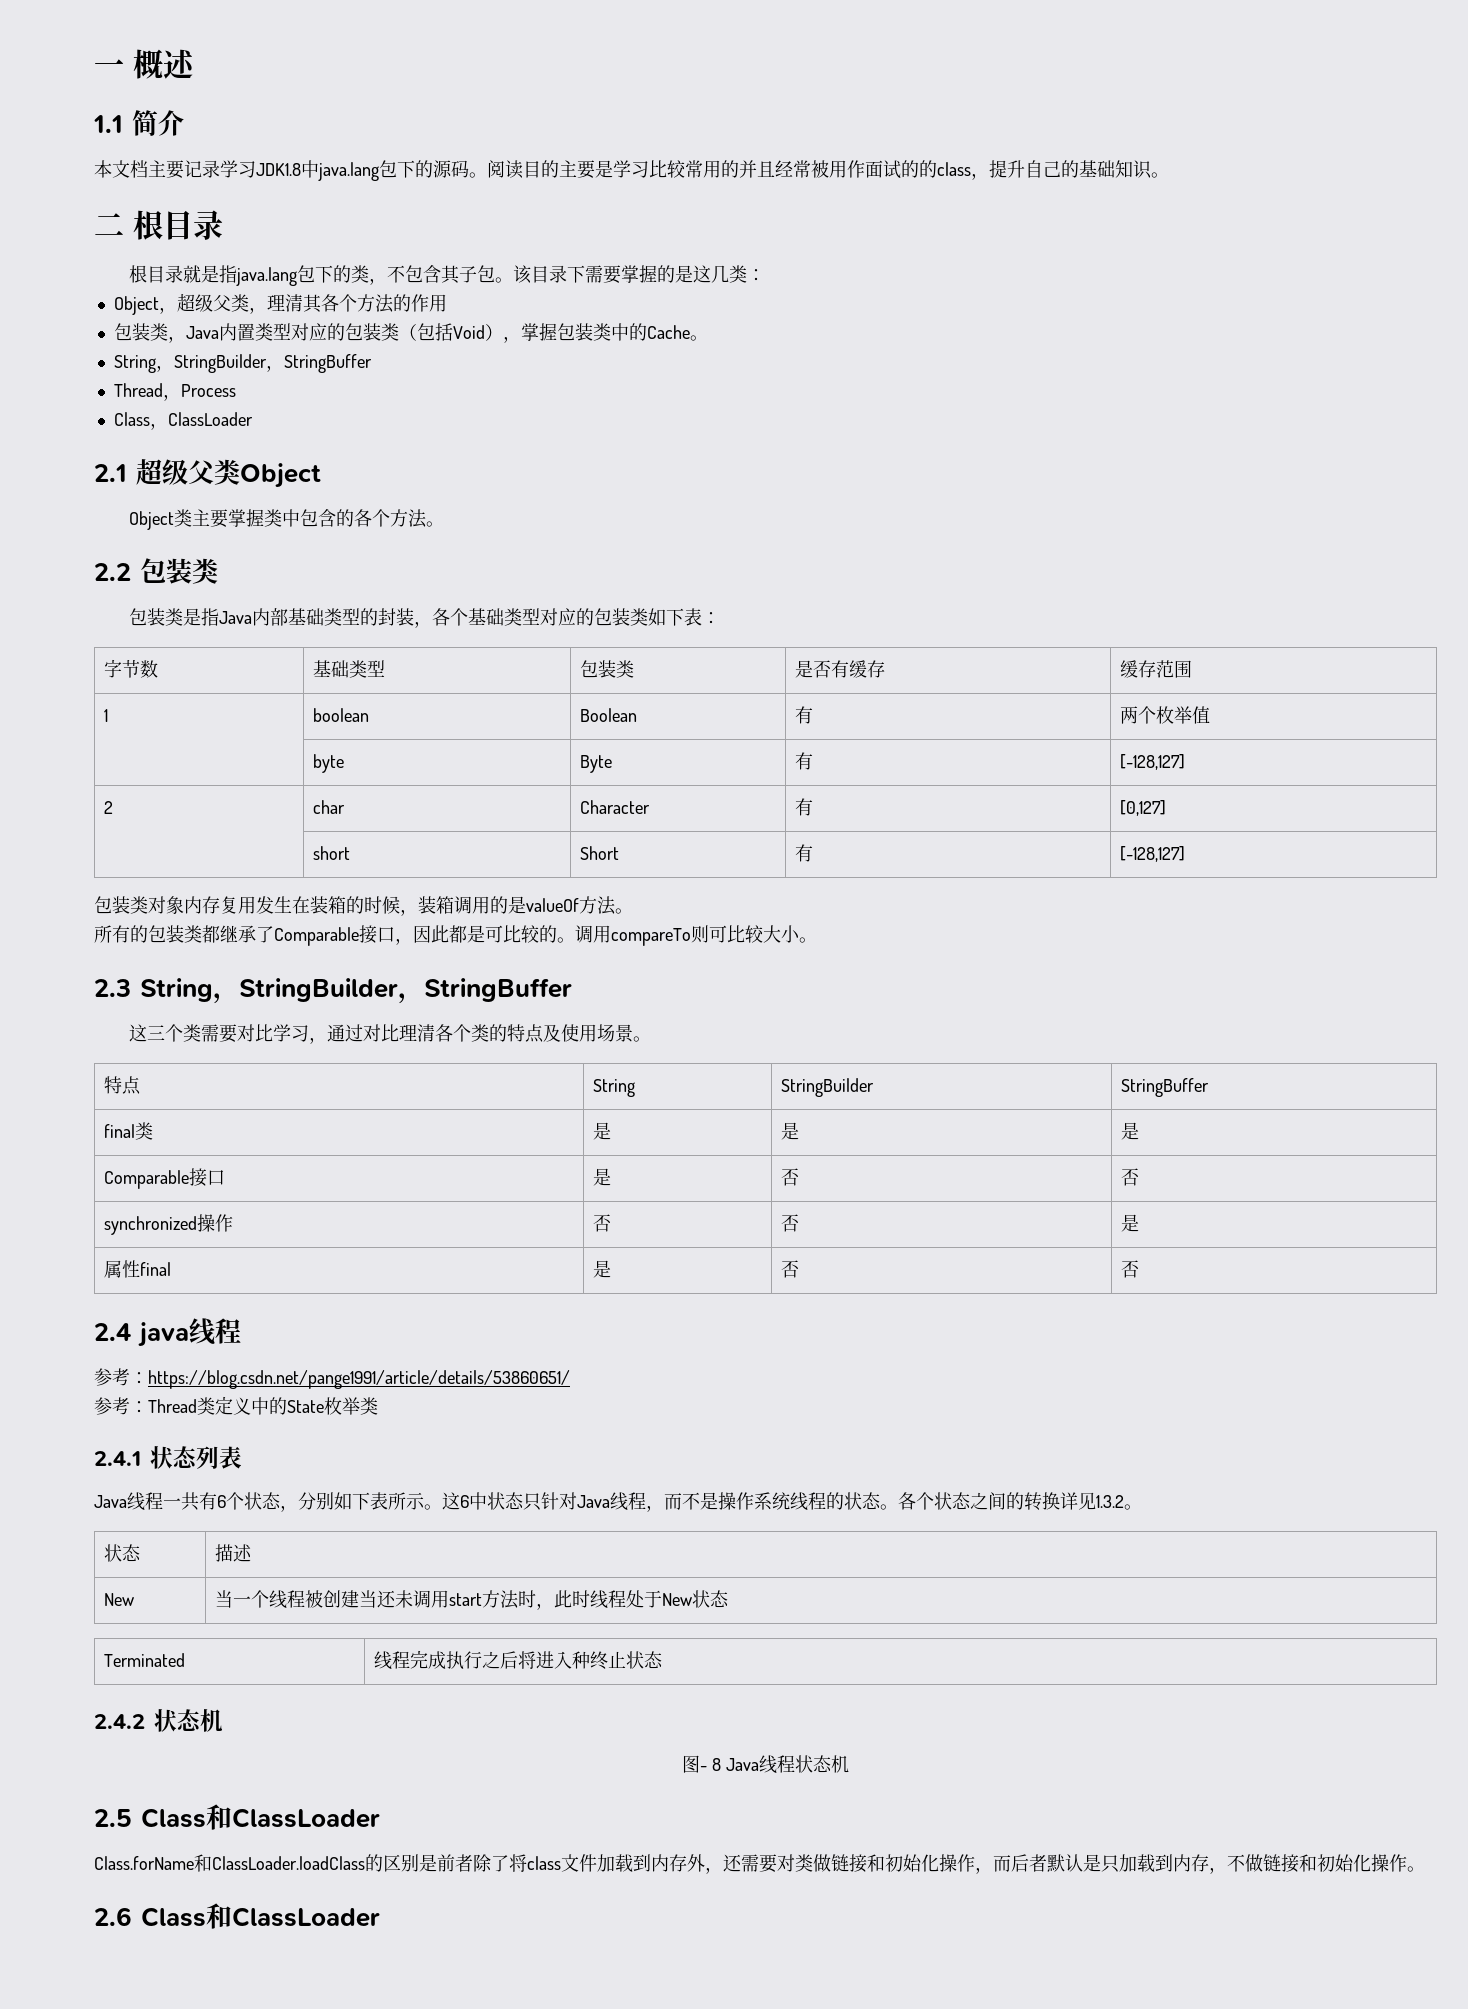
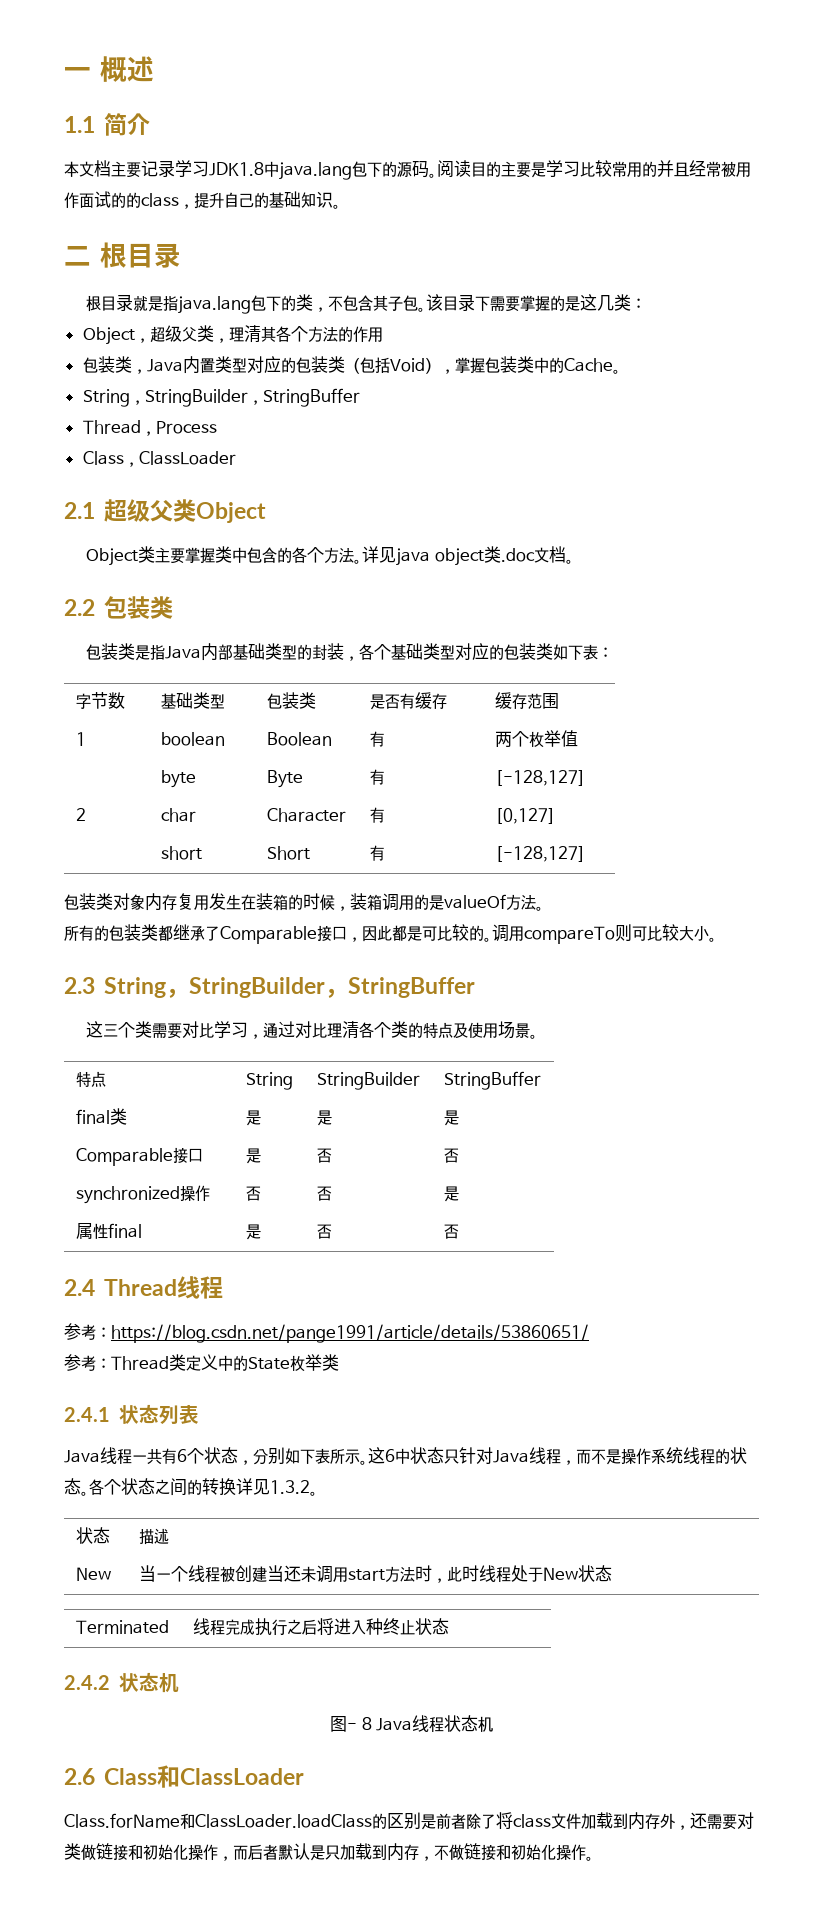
+ 详见java object类.doc文档。
- 2.4 java线程
+ 2.4 Thread线程
- 2.5 Class和ClassLoader
+ 2.6 Class和ClassLoader
- 2.6 Class和ClassLoader

